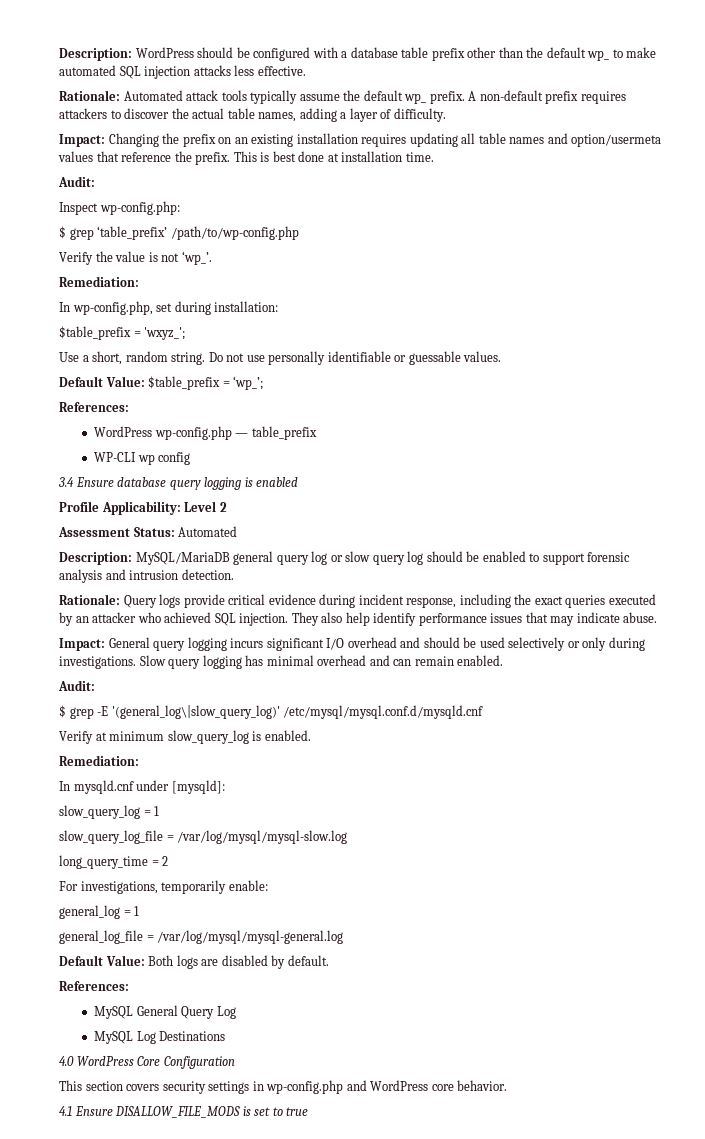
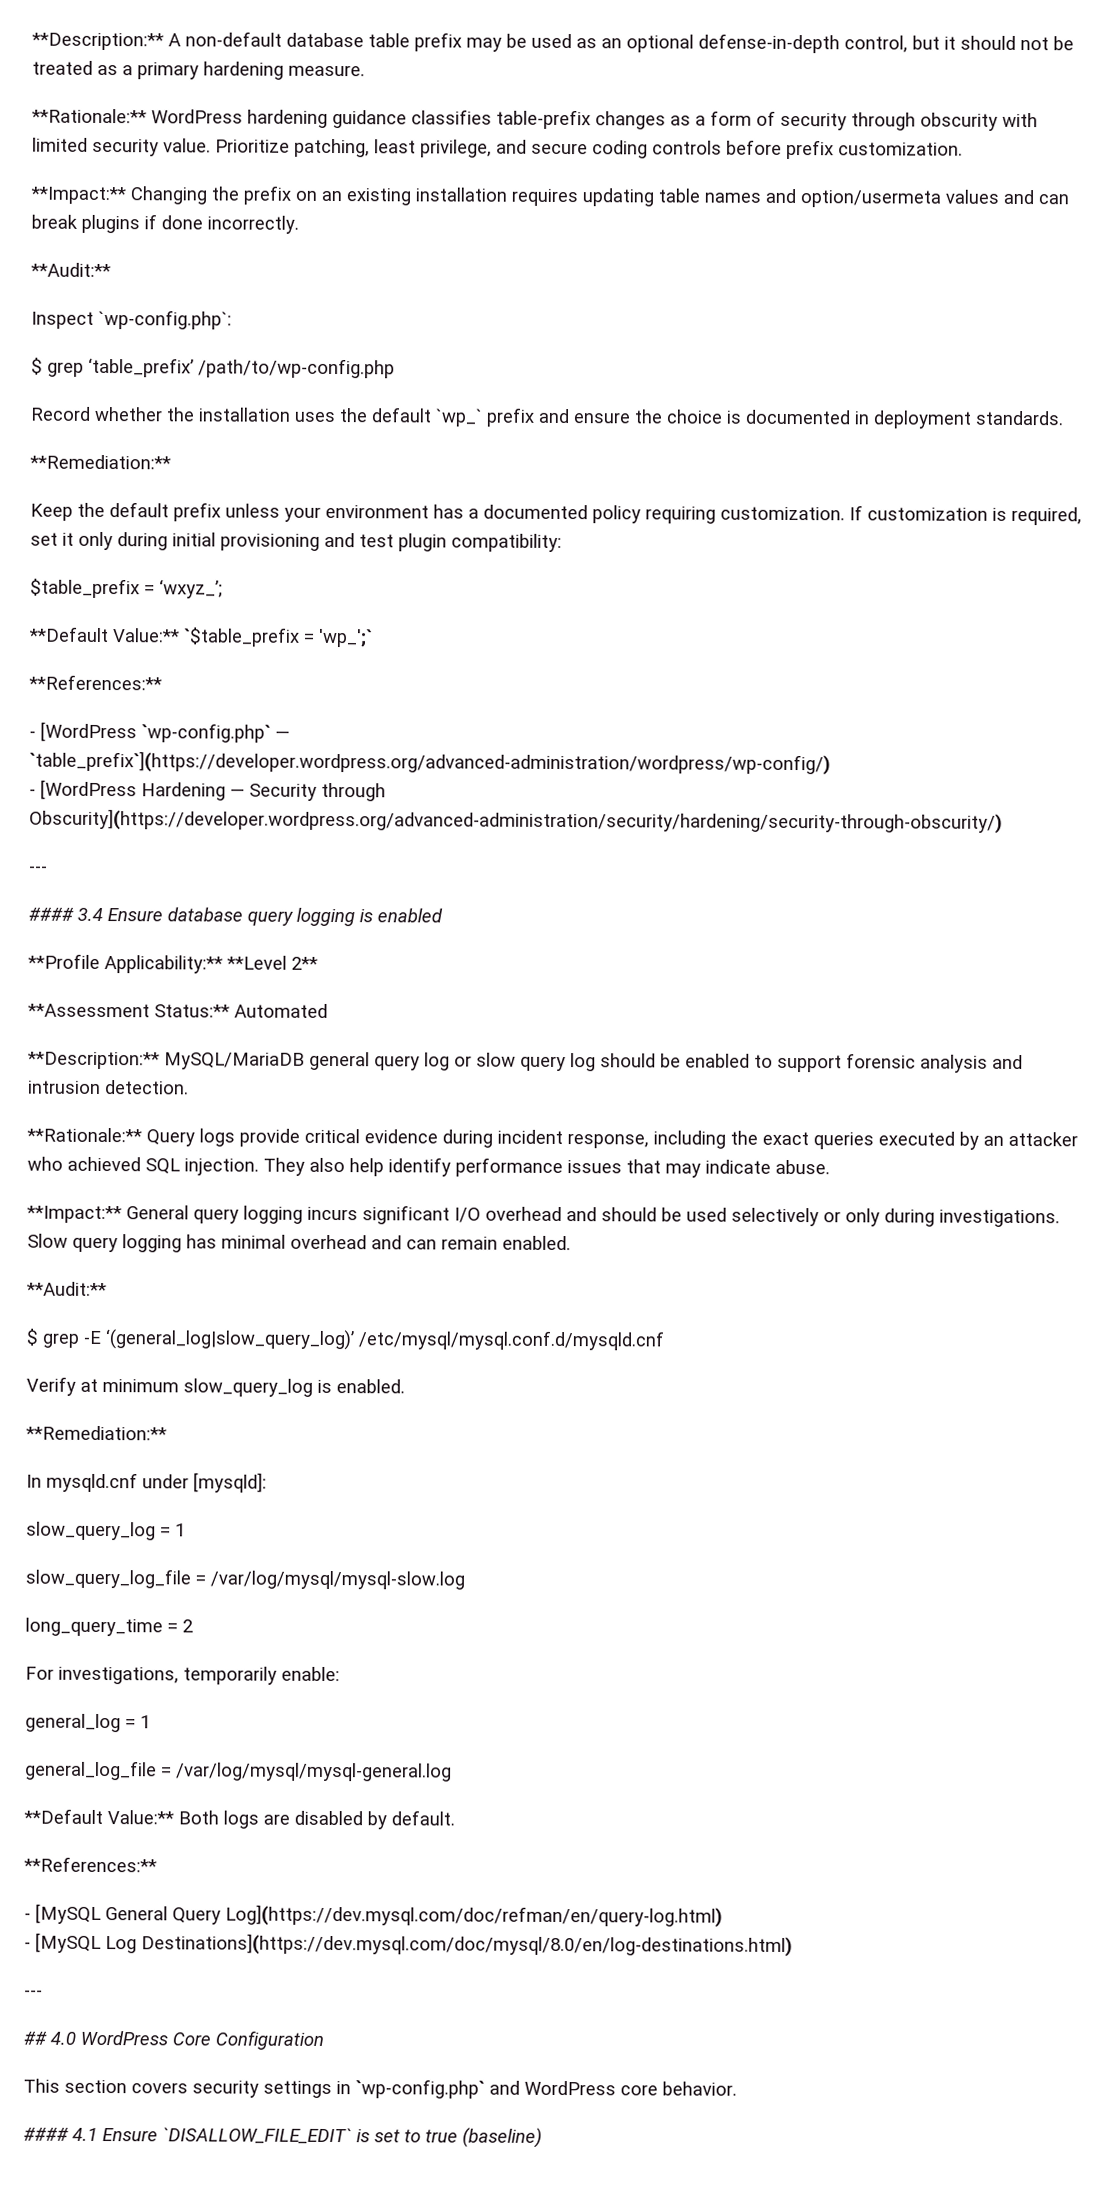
- Description: WordPress should be configured with a database table prefix other than the default wp_ to make automated SQL injection attacks less effective.
- Rationale: Automated attack tools typically assume the default wp_ prefix. A non-default prefix requires attackers to discover the actual table names, adding a layer of difficulty.
- Impact: Changing the prefix on an existing installation requires updating all table names and option/usermeta values that reference the prefix. This is best done at installation time.
- Audit:
+ **Description:** A non-default database table prefix may be used as an optional defense-in-depth control, but it should not be treated as a primary hardening measure.
+ **Rationale:** WordPress hardening guidance classifies table-prefix changes as a form of security through obscurity with limited security value. Prioritize patching, least privilege, and secure coding controls before prefix customization.
+ **Impact:** Changing the prefix on an existing installation requires updating table names and option/usermeta values and can break plugins if done incorrectly.
+ **Audit:**
- Inspect wp-config.php:
+ Inspect `wp-config.php`:
- Verify the value is not ‘wp_’.
- Remediation:
- In wp-config.php, set during installation:
- $table_prefix = 'wxyz_';
- Use a short, random string. Do not use personally identifiable or guessable values.
- Default Value: $table_prefix = ‘wp_’;
- References:
- WordPress wp-config.php — table_prefix
- WP-CLI wp config
- 3.4 Ensure database query logging is enabled
+ Record whether the installation uses the default `wp_` prefix and ensure the choice is documented in deployment standards.
+ **Remediation:**
+ Keep the default prefix unless your environment has a documented policy requiring customization. If customization is required, set it only during initial provisioning and test plugin compatibility:
+ $table_prefix = ‘wxyz_’;
+ **Default Value:** `$table_prefix = 'wp_';`
+ **References:**
+ - [WordPress `wp-config.php` — `table_prefix`](https://developer.wordpress.org/advanced-administration/wordpress/wp-config/)
+ - [WordPress Hardening — Security through Obscurity](https://developer.wordpress.org/advanced-administration/security/hardening/security-through-obscurity/)
+ ---
+ #### 3.4 Ensure database query logging is enabled
- Profile Applicability: Level 2
- Assessment Status: Automated
+ **Profile Applicability:** **Level 2**
+ **Assessment Status:** Automated
- Description: MySQL/MariaDB general query log or slow query log should be enabled to support forensic analysis and intrusion detection.
+ **Description:** MySQL/MariaDB general query log or slow query log should be enabled to support forensic analysis and intrusion detection.
- Rationale: Query logs provide critical evidence during incident response, including the exact queries executed by an attacker who achieved SQL injection.
+ **Rationale:** Query logs provide critical evidence during incident response, including the exact queries executed by an attacker who achieved SQL injection.
- Impact: General query logging incurs significant I/O overhead and should be used selectively or only during investigations.
+ **Impact:** General query logging incurs significant I/O overhead and should be used selectively or only during investigations.
  Slow query logging has minimal overhead and can remain enabled.
- Audit:
+ **Audit:**
- $ grep -E '(general_log\|slow_query_log)' /etc/mysql/mysql.conf.d/mysqld.cnf
+ $ grep -E ‘(general_log|slow_query_log)’ /etc/mysql/mysql.conf.d/mysqld.cnf
  Verify at minimum slow_query_log is enabled.
- Remediation:
+ **Remediation:**
- Default Value: Both logs are disabled by default.
- References:
- MySQL General Query Log
- MySQL Log Destinations
- 4.0 WordPress Core Configuration
+ **Default Value:** Both logs are disabled by default.
+ **References:**
+ - [MySQL General Query Log](https://dev.mysql.com/doc/refman/en/query-log.html)
+ - [MySQL Log Destinations](https://dev.mysql.com/doc/mysql/8.0/en/log-destinations.html)
+ ---
+ ## 4.0 WordPress Core Configuration
- This section covers security settings in wp-config.php and WordPress core behavior.
+ This section covers security settings in `wp-config.php` and WordPress core behavior.
- 4.1 Ensure DISALLOW_FILE_MODS is set to true
+ #### 4.1 Ensure `DISALLOW_FILE_EDIT` is set to true (baseline)

